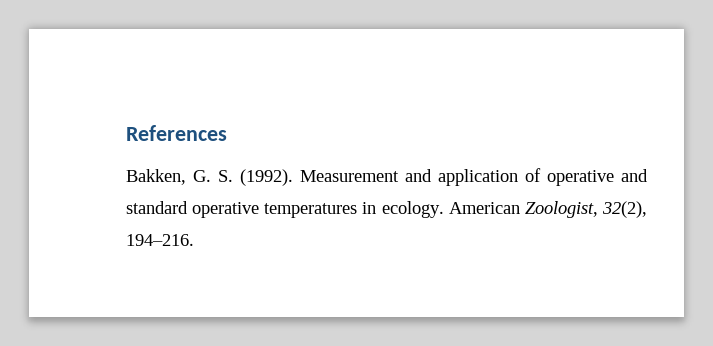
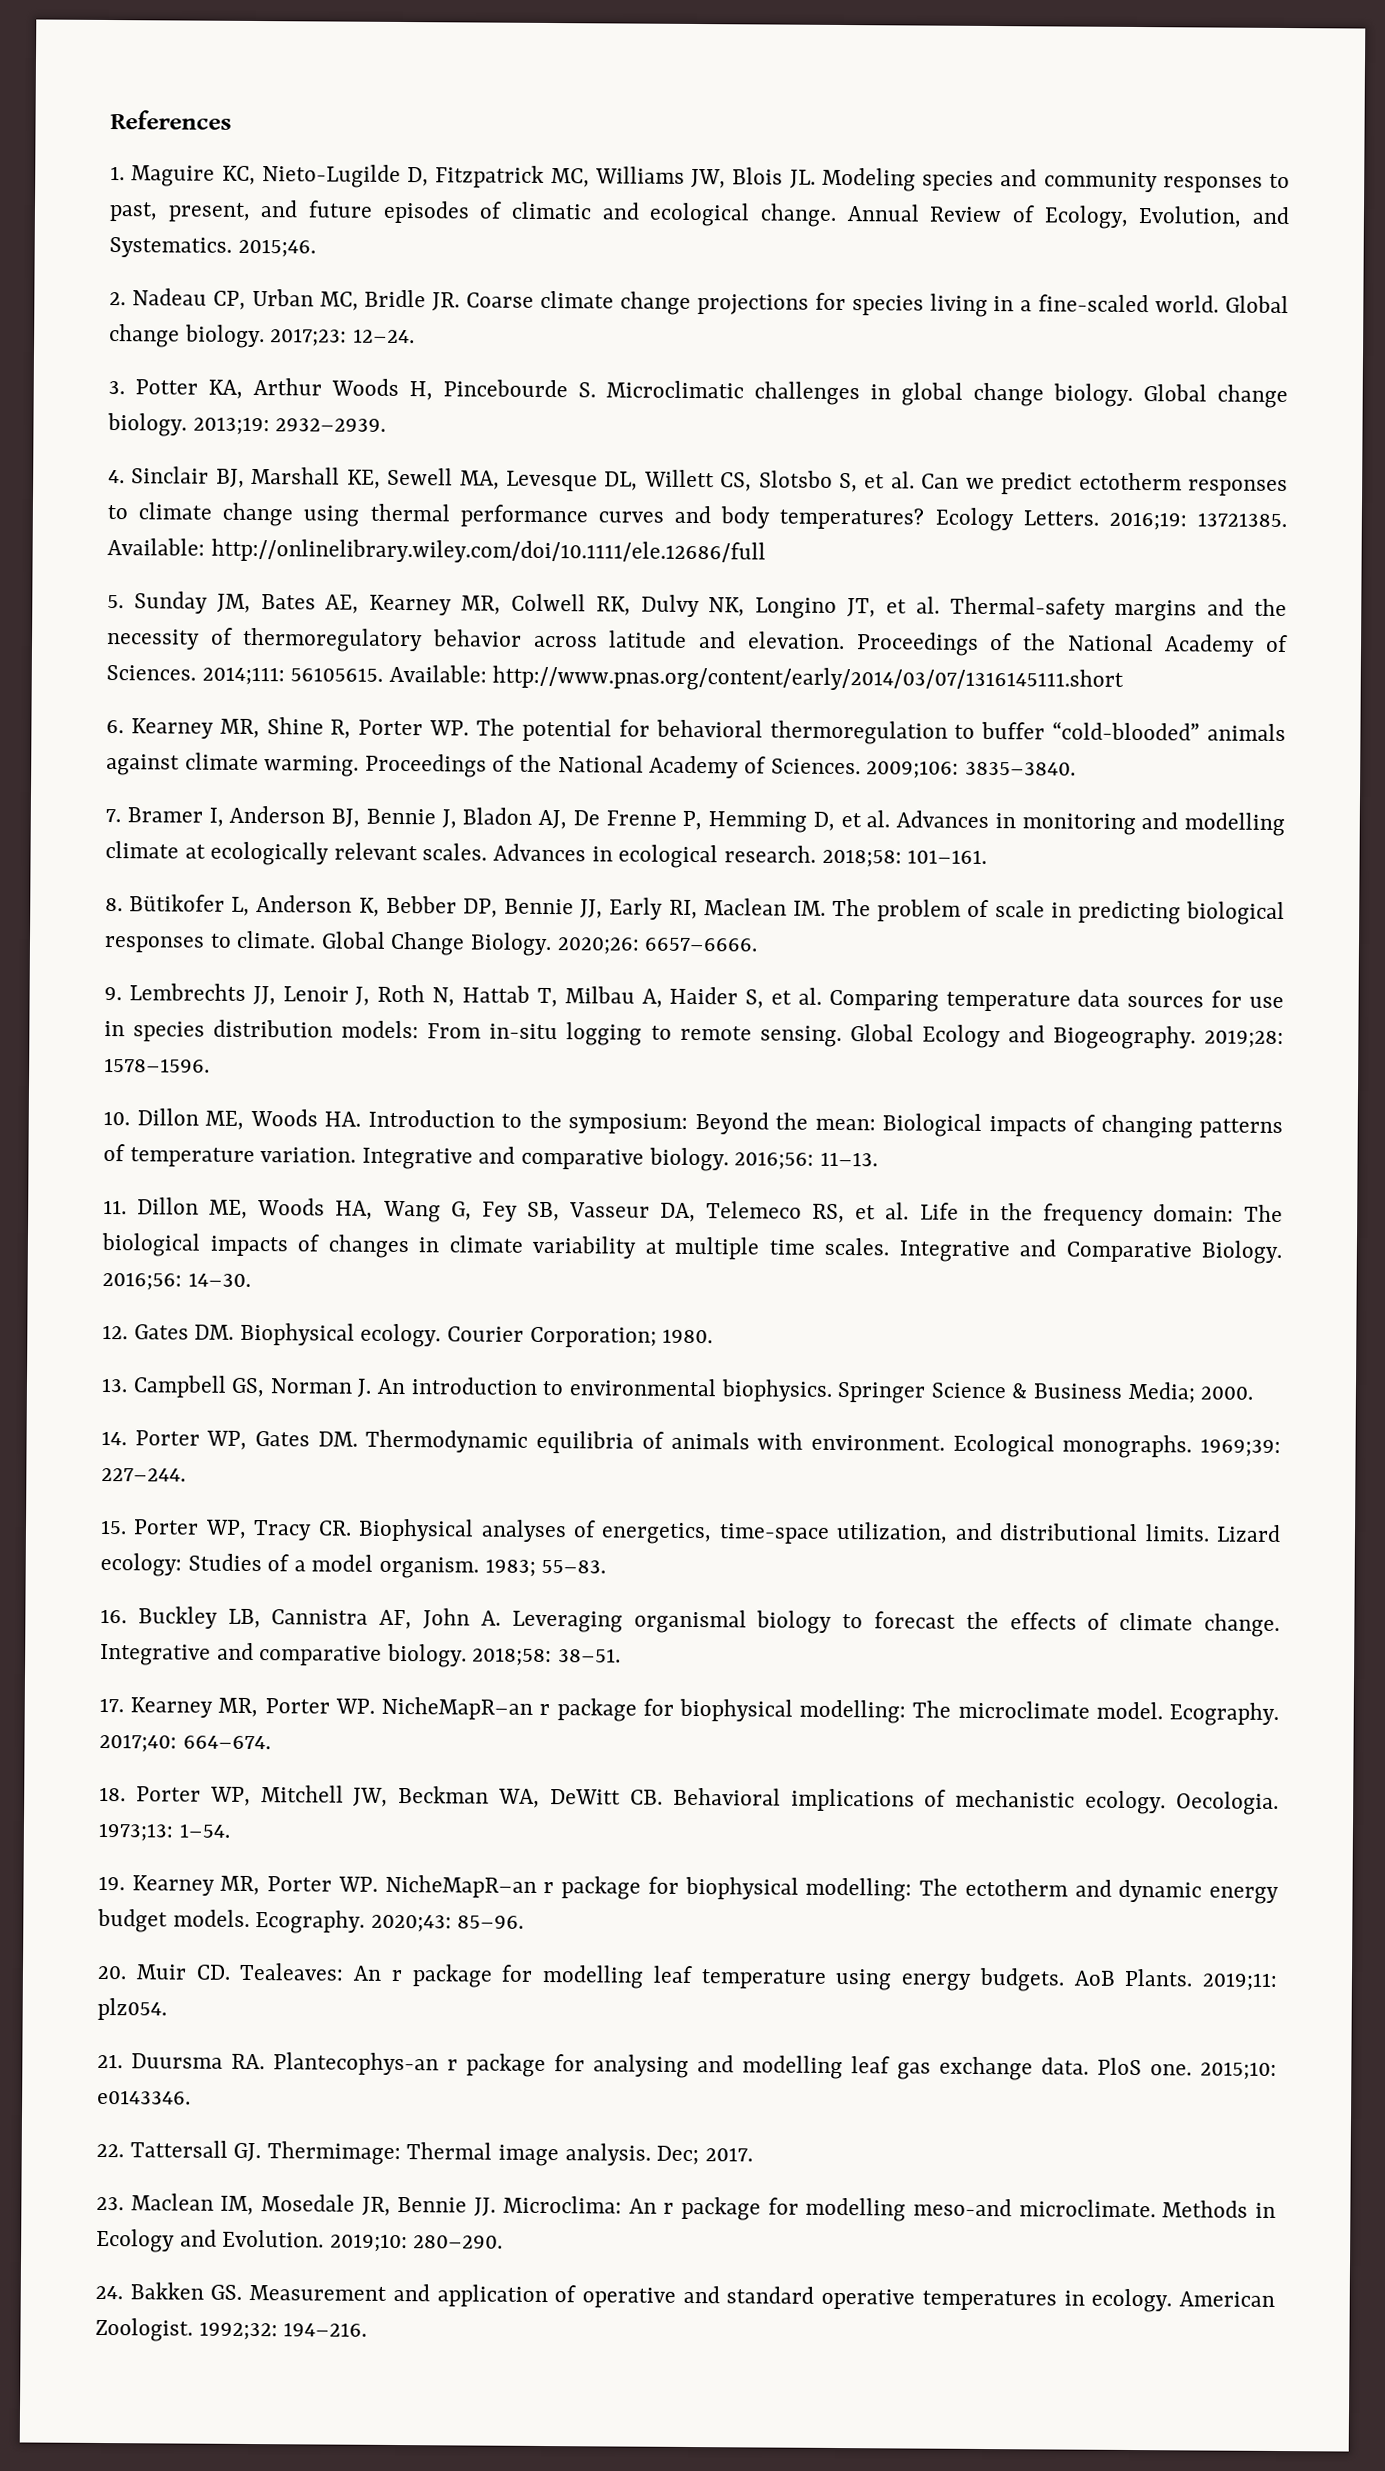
- Bakken, G. S. (1992). Measurement and application of operative and standard operative temperatures in ecology.
+ 1. Maguire KC, Nieto-Lugilde D, Fitzpatrick MC, Williams JW, Blois JL. Modeling species and community responses to past, present, and future episodes of climatic and ecological change. Annual Review of Ecology, Evolution, and Systematics. 2015;46.
+ 2. Nadeau CP, Urban MC, Bridle JR. Coarse climate change projections for species living in a fine-scaled world. Global change biology. 2017;23: 12–24.
+ 3. Potter KA, Arthur Woods H, Pincebourde S. Microclimatic challenges in global change biology. Global change biology. 2013;19: 2932–2939.
+ 4. Sinclair BJ, Marshall KE, Sewell MA, Levesque DL, Willett CS, Slotsbo S, et al. Can we predict ectotherm responses to climate change using thermal performance curves and body temperatures? Ecology Letters. 2016;19: 13721385. Available: http://onlinelibrary.wiley.com/doi/10.1111/ele.12686/full
+ 5. Sunday JM, Bates AE, Kearney MR, Colwell RK, Dulvy NK, Longino JT, et al. Thermal-safety margins and the necessity of thermoregulatory behavior across latitude and elevation. Proceedings of the National Academy of Sciences. 2014;111: 56105615. Available: http://www.pnas.org/content/early/2014/03/07/1316145111.short
+ 6. Kearney MR, Shine R, Porter WP. The potential for behavioral thermoregulation to buffer “cold-blooded” animals against climate warming. Proceedings of the National Academy of Sciences. 2009;106: 3835–3840.
+ 7. Bramer I, Anderson BJ, Bennie J, Bladon AJ, De Frenne P, Hemming D, et al. Advances in monitoring and modelling climate at ecologically relevant scales. Advances in ecological research. 2018;58: 101–161.
+ 8. Bütikofer L, Anderson K, Bebber DP, Bennie JJ, Early RI, Maclean IM. The problem of scale in predicting biological responses to climate. Global Change Biology. 2020;26: 6657–6666.
+ 9. Lembrechts JJ, Lenoir J, Roth N, Hattab T, Milbau A, Haider S, et al. Comparing temperature data sources for use in species distribution models: From in-situ logging to remote sensing. Global Ecology and Biogeography. 2019;28: 1578–1596.
+ 10. Dillon ME, Woods HA. Introduction to the symposium: Beyond the mean: Biological impacts of changing patterns of temperature variation. Integrative and comparative biology. 2016;56: 11–13.
+ 11. Dillon ME, Woods HA, Wang G, Fey SB, Vasseur DA, Telemeco RS, et al. Life in the frequency domain: The biological impacts of changes in climate variability at multiple time scales. Integrative and Comparative Biology. 2016;56: 14–30.
+ 12. Gates DM. Biophysical ecology. Courier Corporation; 1980.
+ 13. Campbell GS, Norman J. An introduction to environmental biophysics. Springer Science & Business Media; 2000.
+ 14. Porter WP, Gates DM. Thermodynamic equilibria of animals with environment. Ecological monographs. 1969;39: 227–244.
+ 15. Porter WP, Tracy CR. Biophysical analyses of energetics, time-space utilization, and distributional limits. Lizard ecology: Studies of a model organism. 1983; 55–83.
+ 16. Buckley LB, Cannistra AF, John A. Leveraging organismal biology to forecast the effects of climate change. Integrative and comparative biology. 2018;58: 38–51.
+ 17. Kearney MR, Porter WP. NicheMapR–an r package for biophysical modelling: The microclimate model. Ecography. 2017;40: 664–674.
+ 18. Porter WP, Mitchell JW, Beckman WA, DeWitt CB. Behavioral implications of mechanistic ecology. Oecologia. 1973;13: 1–54.
+ 19. Kearney MR, Porter WP. NicheMapR–an r package for biophysical modelling: The ectotherm and dynamic energy budget models. Ecography. 2020;43: 85–96.
+ 20. Muir CD. Tealeaves: An r package for modelling leaf temperature using energy budgets. AoB Plants. 2019;11: plz054.
+ 21. Duursma RA. Plantecophys-an r package for analysing and modelling leaf gas exchange data. PloS one. 2015;10: e0143346.
+ 22. Tattersall GJ. Thermimage: Thermal image analysis. Dec; 2017.
+ 23. Maclean IM, Mosedale JR, Bennie JJ. Microclima: An r package for modelling meso-and microclimate. Methods in Ecology and Evolution. 2019;10: 280–290.
+ 24. Bakken GS. Measurement and application of operative and standard operative temperatures in ecology.
- American Zoologist, 32(2), 194–216.
+ American Zoologist. 1992;32: 194–216.

